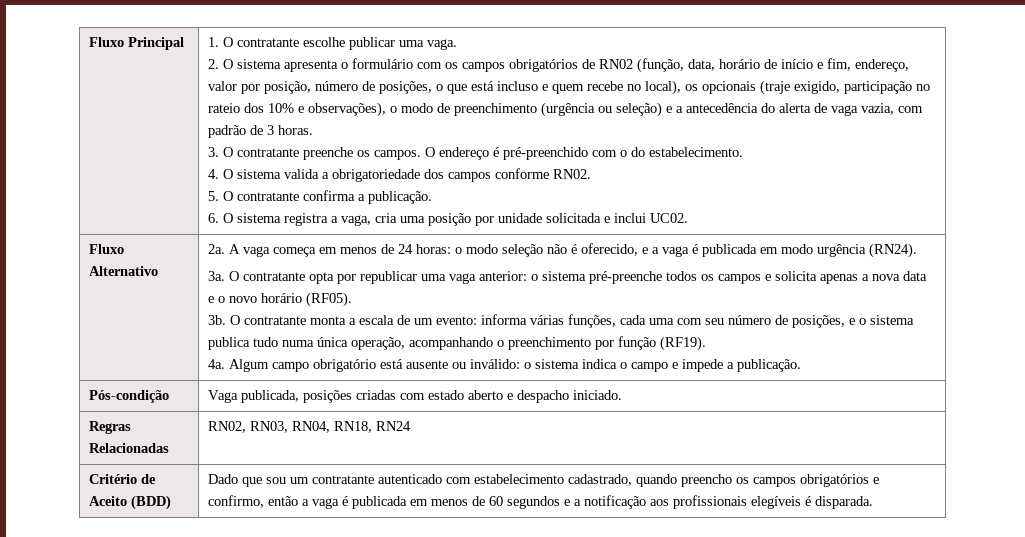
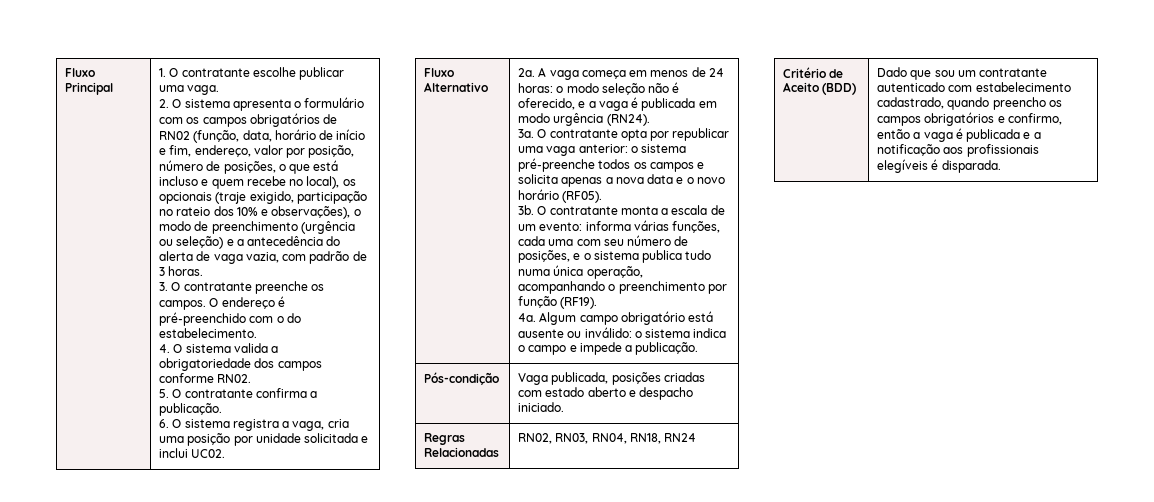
- Critério de Aceito (BDD) | Dado que sou um contratante autenticado com estabelecimento cadastrado, quando preencho os campos obrigatórios e confirmo, então a vaga é publicada em menos de 60 segundos e a notificação aos profissionais elegíveis é disparada.
+ Critério de Aceito (BDD) | Dado que sou um contratante autenticado com estabelecimento cadastrado, quando preencho os campos obrigatórios e confirmo, então a vaga é publicada e a notificação aos profissionais elegíveis é disparada.

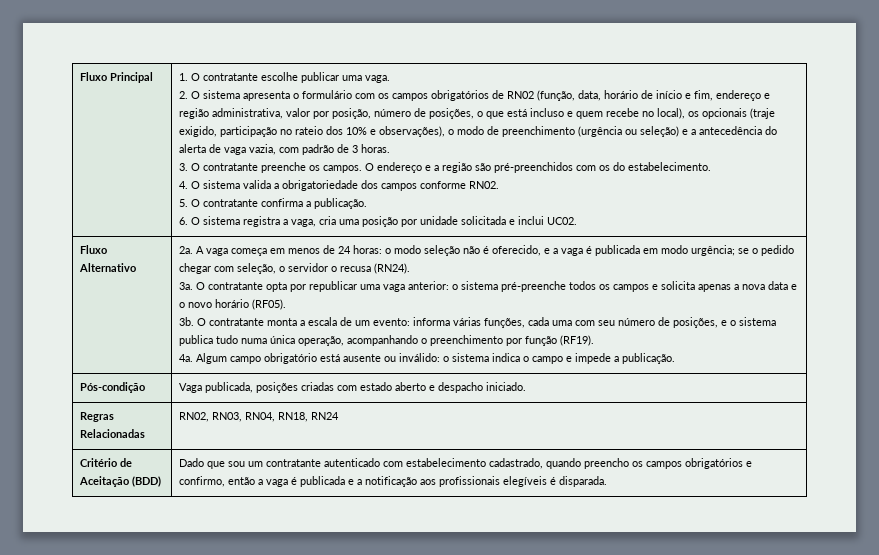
- 2. O sistema apresenta o formulário com os campos obrigatórios de RN02 (função, data, horário de início e fim, endereço, valor por posição, número de posições, o que está incluso e quem recebe no local), os opcionais (traje exigido, participação no rateio dos 10% e observações), o modo de preenchimento (urgência ou seleção) e a antecedência do alerta de vaga vazia, com padrão de 3 horas.
+ 2. O sistema apresenta o formulário com os campos obrigatórios de RN02 (função, data, horário de início e fim, endereço e região administrativa, valor por posição, número de posições, o que está incluso e quem recebe no local), os opcionais (traje exigido, participação no rateio dos 10% e observações), o modo de preenchimento (urgência ou seleção) e a antecedência do alerta de vaga vazia, com padrão de 3 horas.
- O endereço é pré-preenchido com o do estabelecimento.
+ O endereço e a região são pré-preenchidos com os do estabelecimento.
- A vaga começa em menos de 24 horas: o modo seleção não é oferecido, e a vaga é publicada em modo urgência (RN24).
+ A vaga começa em menos de 24 horas: o modo seleção não é oferecido, e a vaga é publicada em modo urgência; se o pedido chegar com seleção, o servidor o recusa (RN24).
- Critério de Aceito (BDD) | Dado que sou um contratante autenticado com estabelecimento cadastrado, quando preencho os campos obrigatórios e confirmo, então a vaga é publicada e a notificação aos profissionais elegíveis é disparada.
+ Critério de Aceitação (BDD) | Dado que sou um contratante autenticado com estabelecimento cadastrado, quando preencho os campos obrigatórios e confirmo, então a vaga é publicada e a notificação aos profissionais elegíveis é disparada.

